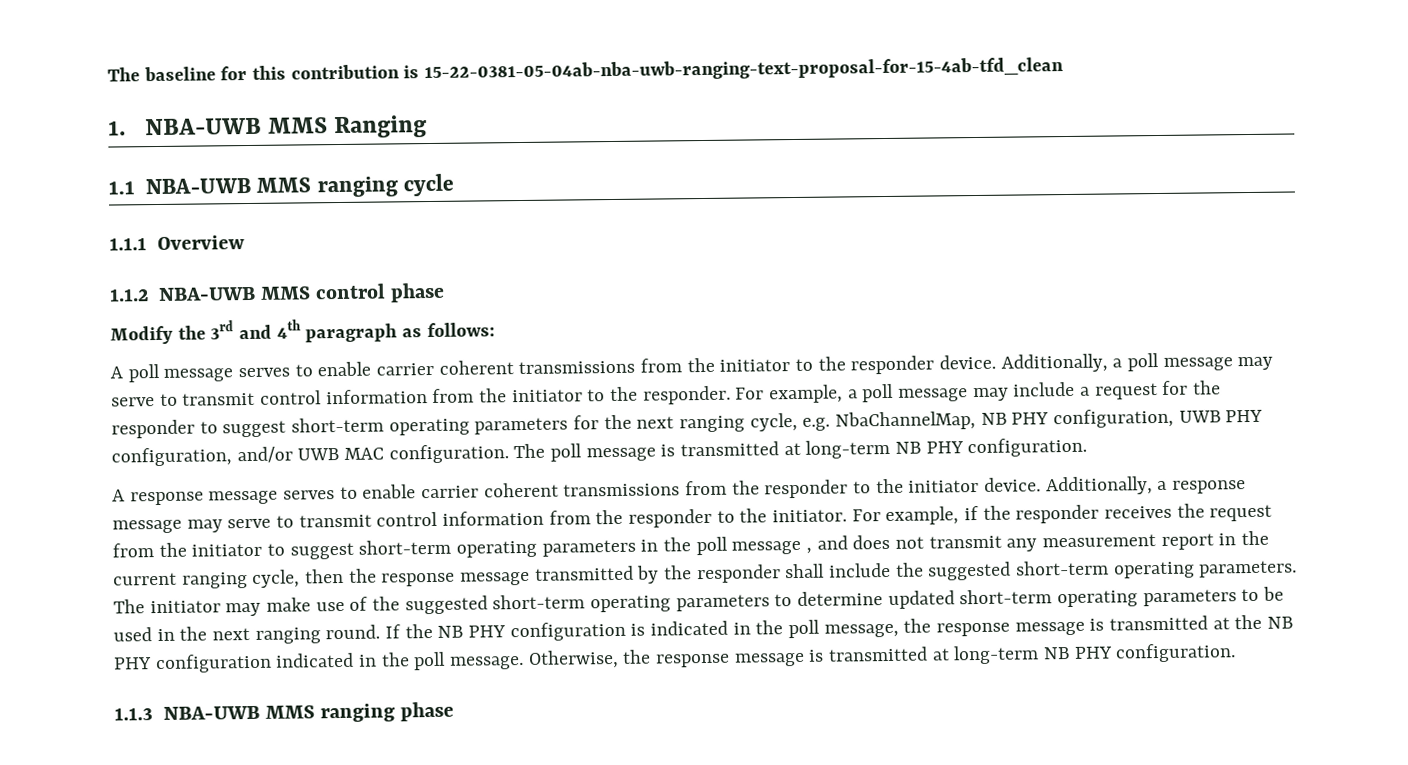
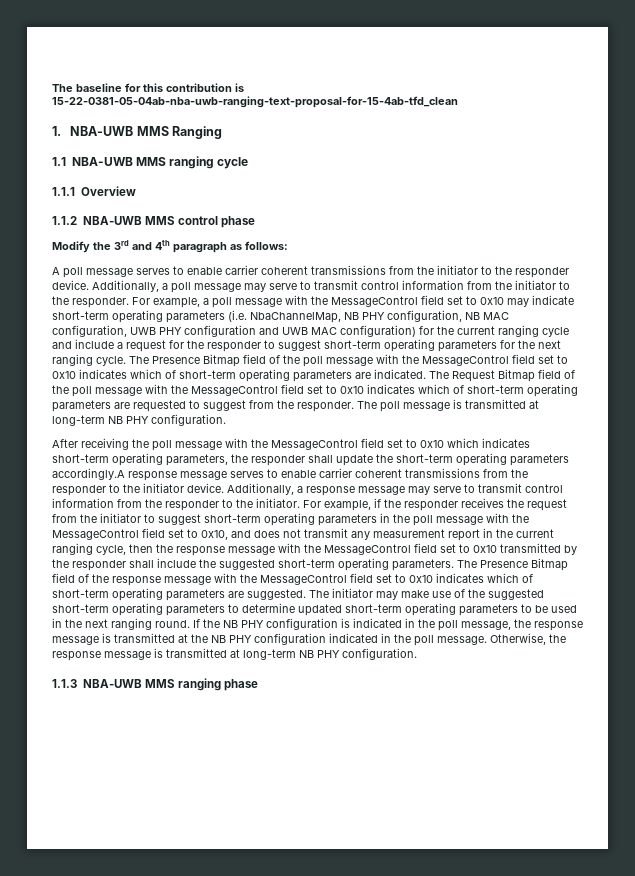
- For example, a poll message may include a request for the responder to suggest short-term operating parameters for the next ranging cycle, e.g. NbaChannelMap, NB PHY configuration, UWB PHY configuration, and/or UWB MAC configuration.
+ For example, a poll message with the MessageControl field set to 0x10 may indicate short-term operating parameters (i.e. NbaChannelMap, NB PHY configuration, NB MAC configuration, UWB PHY configuration and UWB MAC configuration) for the current ranging cycle and include a request for the responder to suggest short-term operating parameters for the next ranging cycle. The Presence Bitmap field of the poll message with the MessageControl field set to 0x10 indicates which of short-term operating parameters are indicated. The Request Bitmap field of the poll message with the MessageControl field set to 0x10 indicates which of short-term operating parameters are requested to suggest from the responder.
- A response message serves to enable carrier coherent transmissions from the responder to the initiator device.
+ After receiving the poll message with the MessageControl field set to 0x10 which indicates short-term operating parameters, the responder shall update the short-term operating parameters accordingly.A response message serves to enable carrier coherent transmissions from the responder to the initiator device.
- For example, if the responder receives the request from the initiator to suggest short-term operating parameters in the poll message , and does not transmit any measurement report in the current ranging cycle, then the response message transmitted by the responder shall include the suggested short-term operating parameters.
+ For example, if the responder receives the request from the initiator to suggest short-term operating parameters in the poll message with the MessageControl field set to 0x10, and does not transmit any measurement report in the current ranging cycle, then the response message with the MessageControl field set to 0x10 transmitted by the responder shall include the suggested short-term operating parameters.
- The initiator may make use of the suggested short-term operating parameters to determine updated short-term operating parameters to be used in the next ranging round.
+ The Presence Bitmap field of the response message with the MessageControl field set to 0x10 indicates which of short-term operating parameters are suggested. The initiator may make use of the suggested short-term operating parameters to determine updated short-term operating parameters to be used in the next ranging round.

